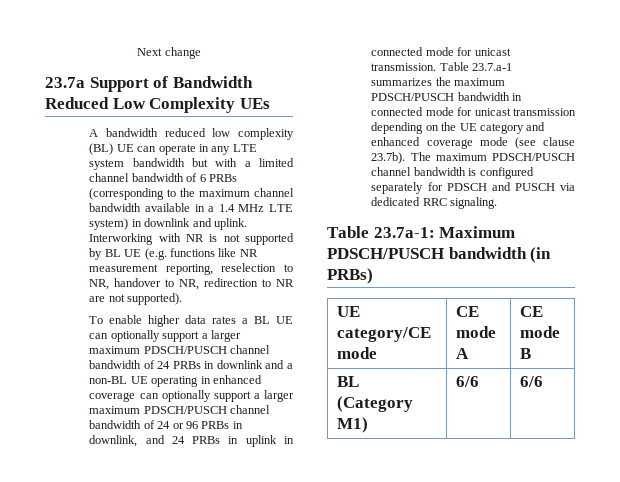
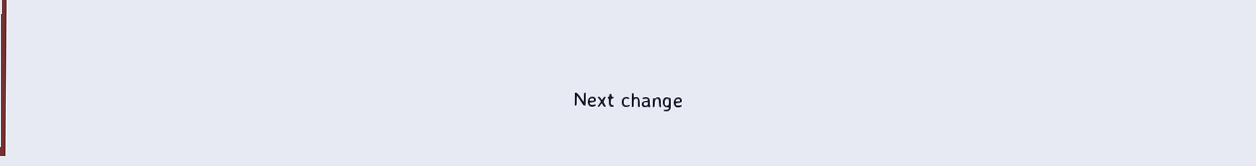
- 23.7a Support of Bandwidth Reduced Low Complexity UEs
- A bandwidth reduced low complexity (BL) UE can operate in any LTE system bandwidth but with a limited channel bandwidth of 6 PRBs (corresponding to the maximum channel bandwidth available in a 1.4 MHz LTE system) in downlink and uplink. Interworking with NR is not supported by BL UE (e.g. functions like NR measurement reporting, reselection to NR, handover to NR, redirection to NR are not supported).
- To enable higher data rates a BL UE can optionally support a larger maximum PDSCH/PUSCH channel bandwidth of 24 PRBs in downlink and a non-BL UE operating in enhanced coverage can optionally support a larger maximum PDSCH/PUSCH channel bandwidth of 24 or 96 PRBs in downlink, and 24 PRBs in uplink in connected mode for unicast transmission. Table 23.7.a-1 summarizes the maximum PDSCH/PUSCH bandwidth in connected mode for unicast transmission depending on the UE category and enhanced coverage mode (see clause 23.7b). The maximum PDSCH/PUSCH channel bandwidth is configured separately for PDSCH and PUSCH via dedicated RRC signaling.
- Table 23.7a-1: Maximum PDSCH/PUSCH bandwidth (in PRBs)
- UE category/CE mode | CE mode A | CE mode B
- BL (Category M1) | 6/6 | 6/6

